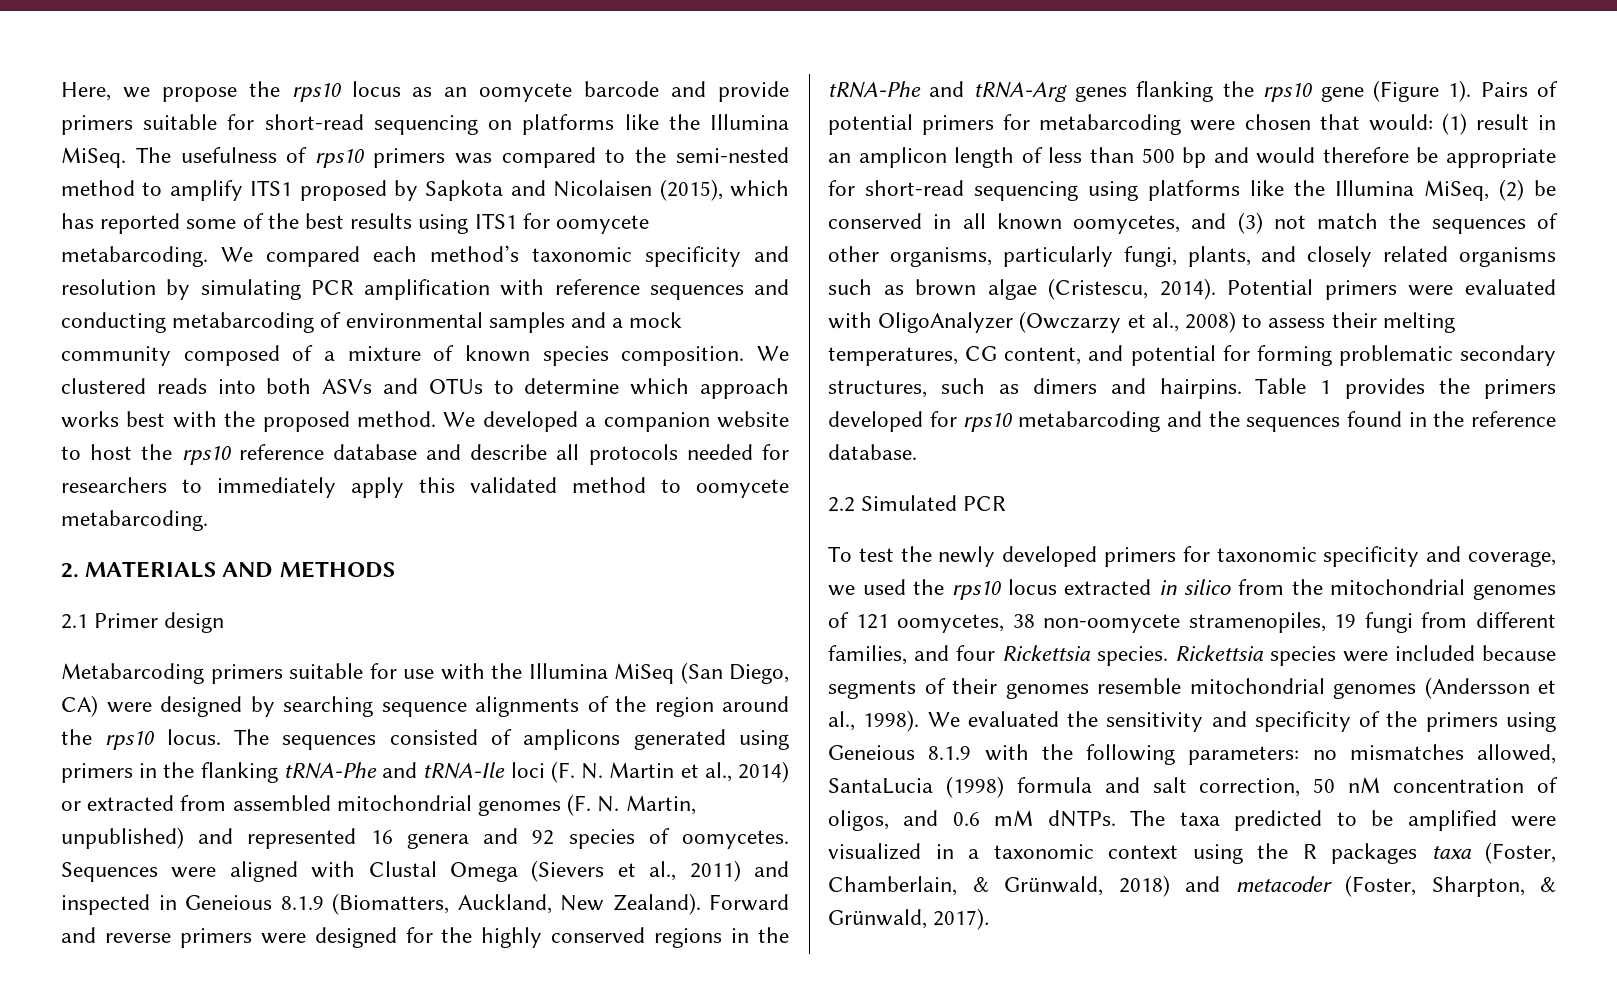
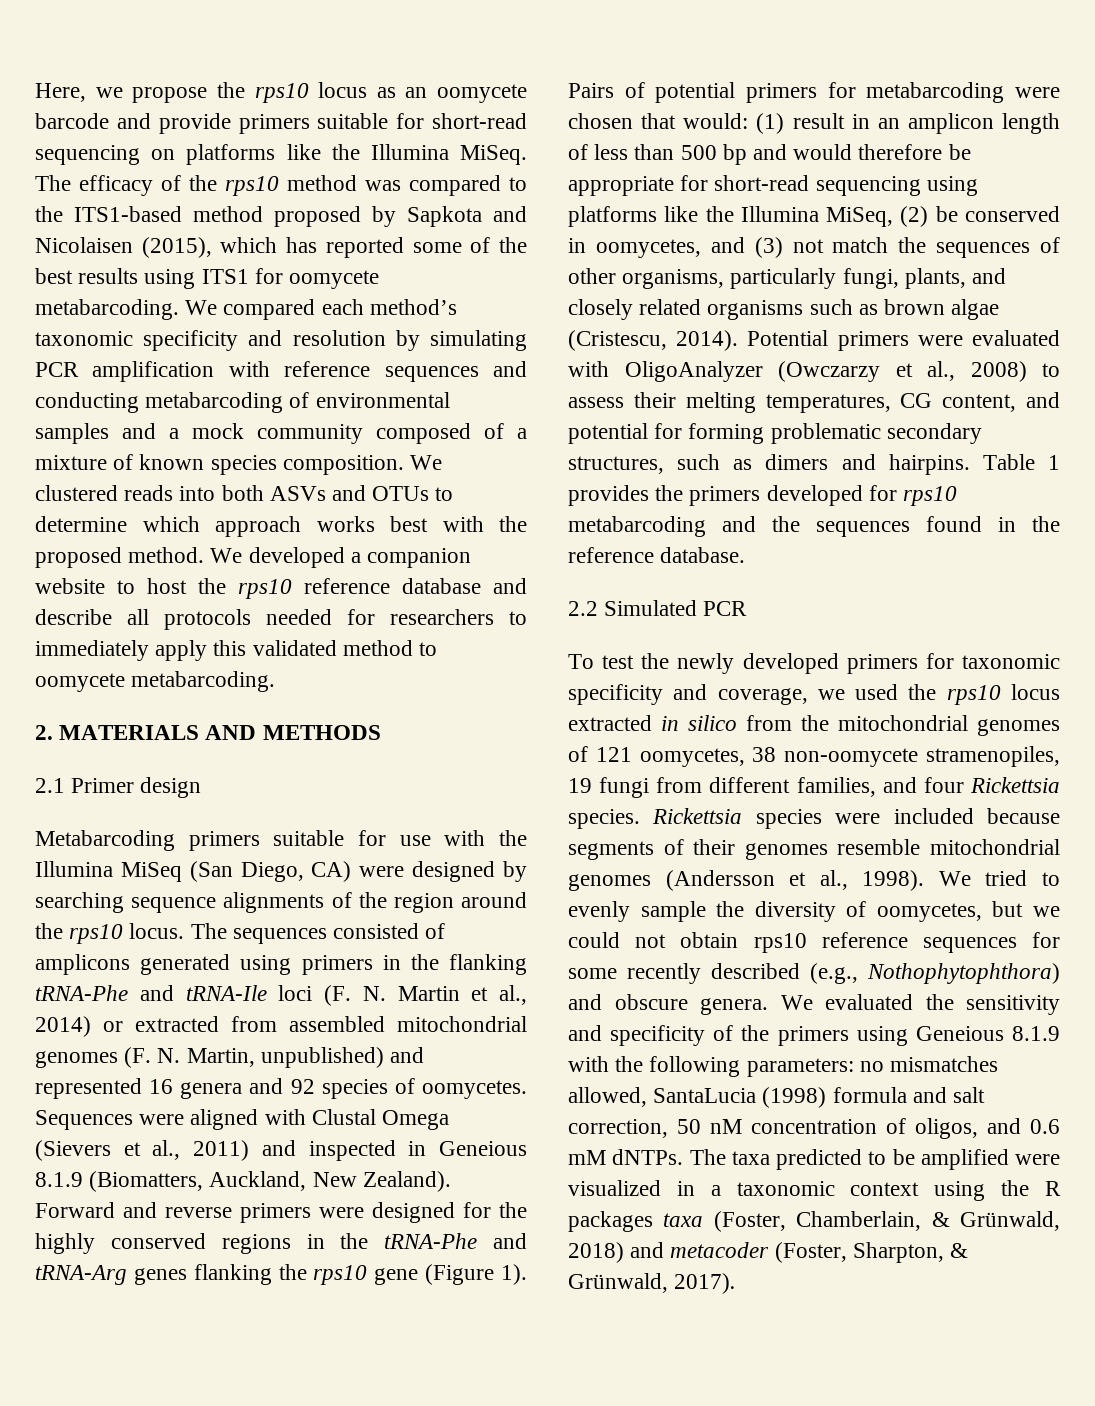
- The usefulness of rps10 primers was compared to the semi-nested method to amplify ITS1 proposed by Sapkota and Nicolaisen (2015), which has reported some of the best results using ITS1 for oomycete metabarcoding.
+ The efficacy of the rps10 method was compared to the ITS1-based method proposed by Sapkota and Nicolaisen (2015), which has reported some of the best results using ITS1 for oomycete metabarcoding.
- (1) result in an amplicon length of less than 500 bp and would therefore be appropriate for short-read sequencing using platforms like the Illumina MiSeq, (2) be conserved in all known oomycetes, and (3) not match the sequences of other organisms, particularly fungi, plants, and closely related organisms such as brown algae (Cristescu, 2014).
+ (1) result in an amplicon length of less than 500 bp and would therefore be appropriate for short-read sequencing using platforms like the Illumina MiSeq, (2) be conserved in oomycetes, and (3) not match the sequences of other organisms, particularly fungi, plants, and closely related organisms such as brown algae (Cristescu, 2014).
- We evaluated the sensitivity and specificity of the primers using Geneious 8.1.9 with the following parameters: no mismatches allowed, SantaLucia (1998) formula and salt correction, 50 nM concentration of oligos, and 0.6 mM dNTPs.
+ We tried to evenly sample the diversity of oomycetes, but we could not obtain rps10 reference sequences for some recently described (e.g., Nothophytophthora) and obscure genera. We evaluated the sensitivity and specificity of the primers using Geneious 8.1.9 with the following parameters: no mismatches allowed, SantaLucia (1998) formula and salt correction, 50 nM concentration of oligos, and 0.6 mM dNTPs.

